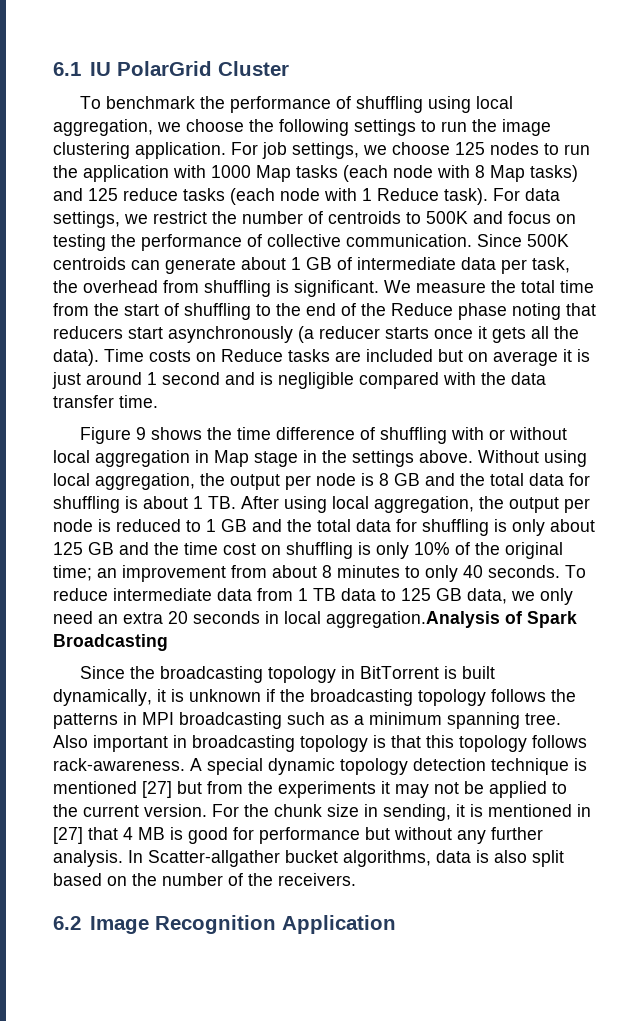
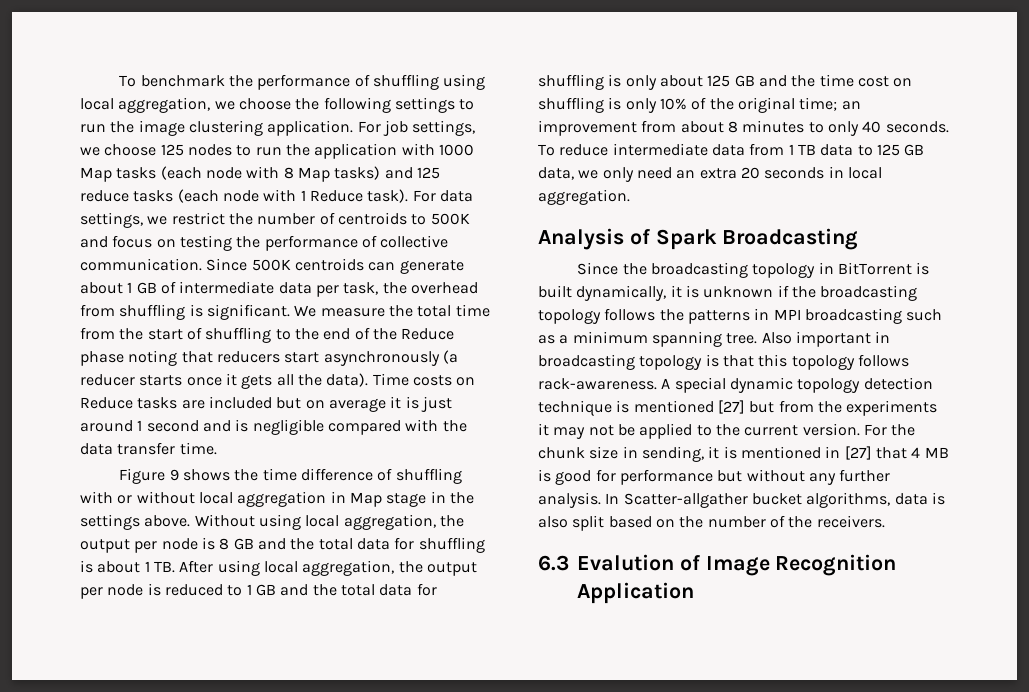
- 6.1 IU PolarGrid Cluster
- To reduce intermediate data from 1 TB data to 125 GB data, we only need an extra 20 seconds in local aggregation.Analysis of Spark Broadcasting
+ To reduce intermediate data from 1 TB data to 125 GB data, we only need an extra 20 seconds in local aggregation.
+ Analysis of Spark Broadcasting
- 6.2 Image Recognition Application
+ 6.3 Evalution of Image Recognition Application

